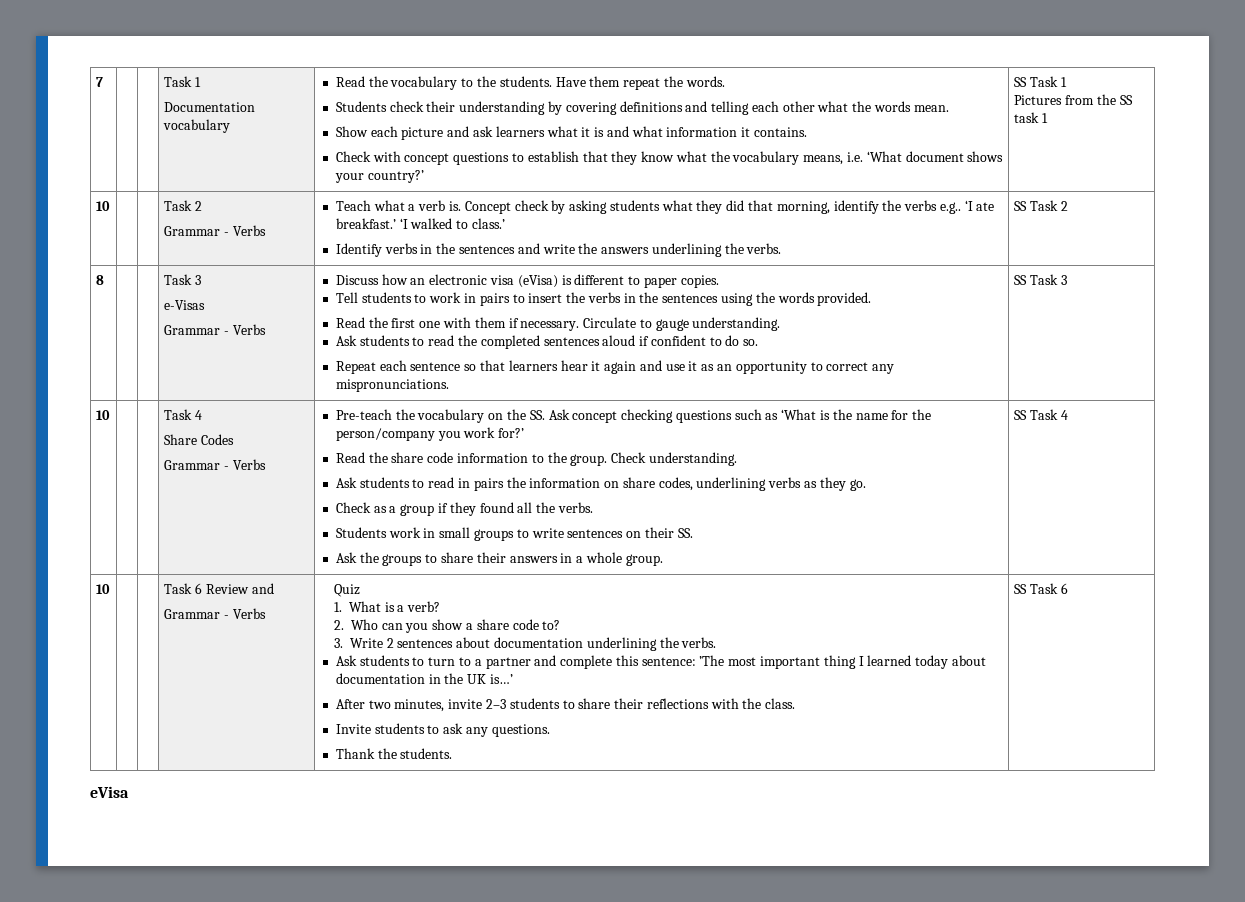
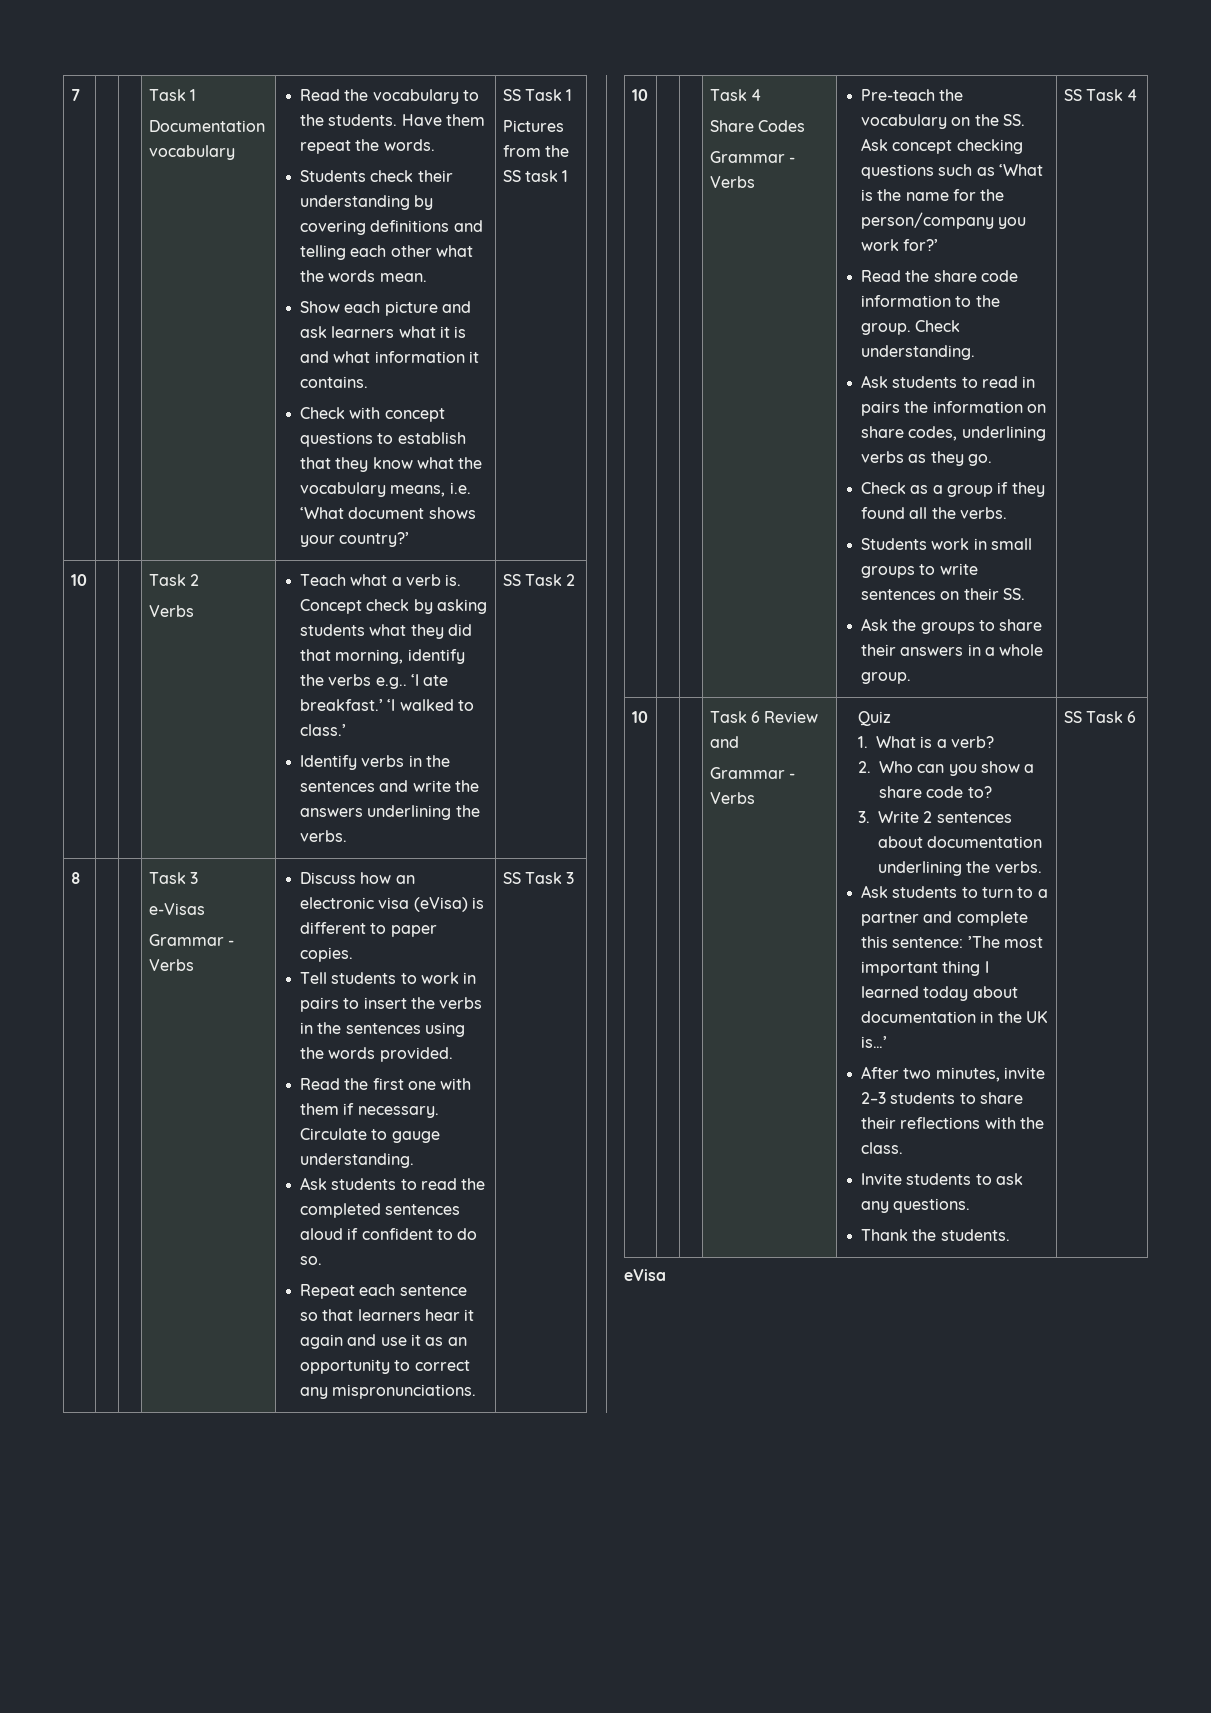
  10 | | | Task 2
- Grammar - Verbs
+ Verbs

